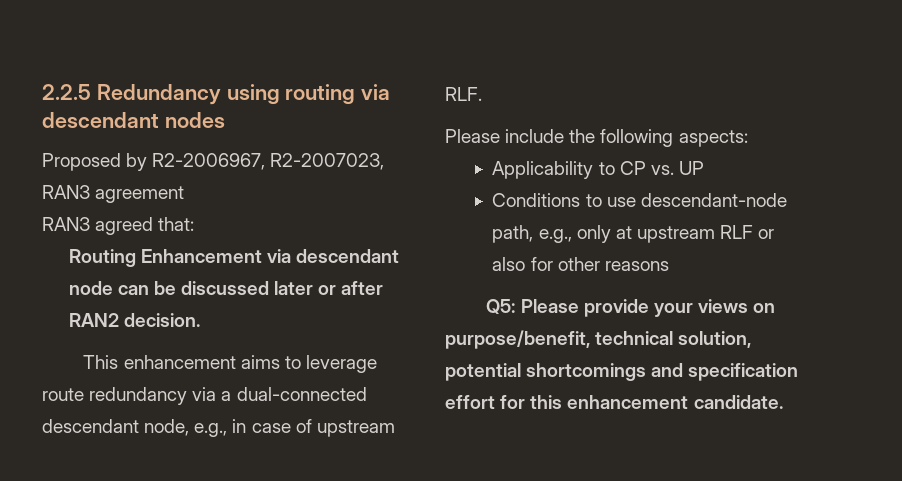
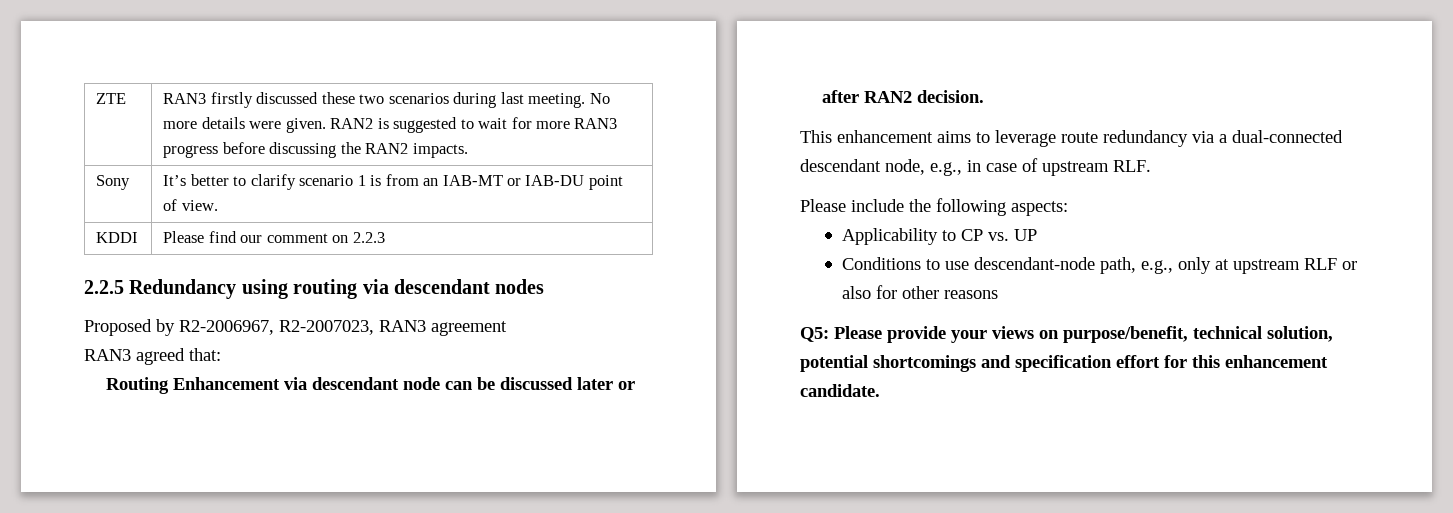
+ ZTE | RAN3 firstly discussed these two scenarios during last meeting. No more details were given. RAN2 is suggested to wait for more RAN3 progress before discussing the RAN2 impacts.
+ Sony | It’s better to clarify scenario 1 is from an IAB-MT or IAB-DU point of view.
+ KDDI | Please find our comment on 2.2.3

